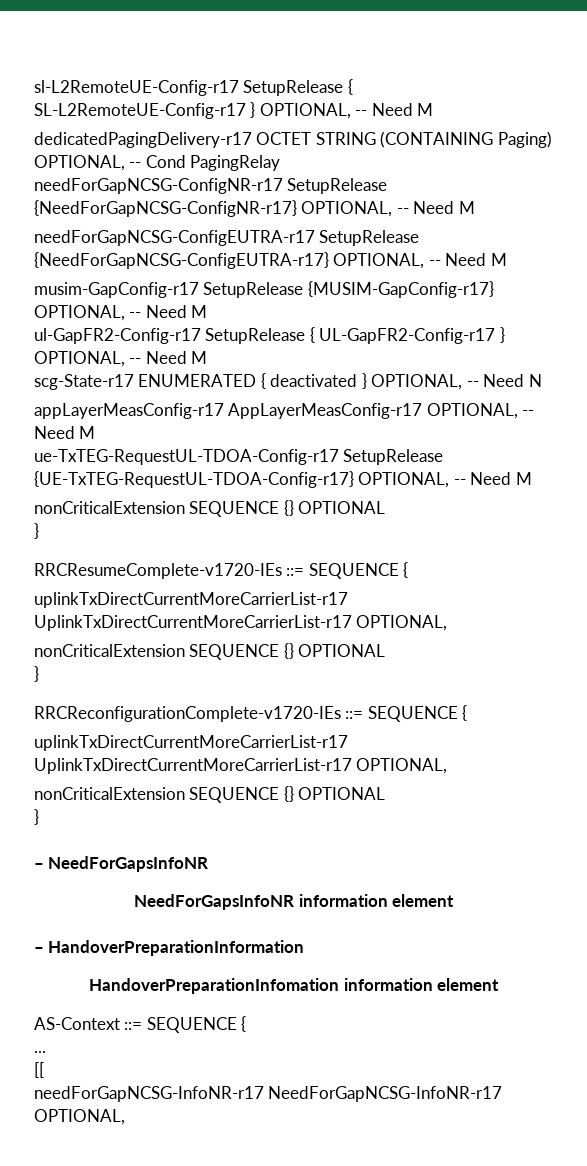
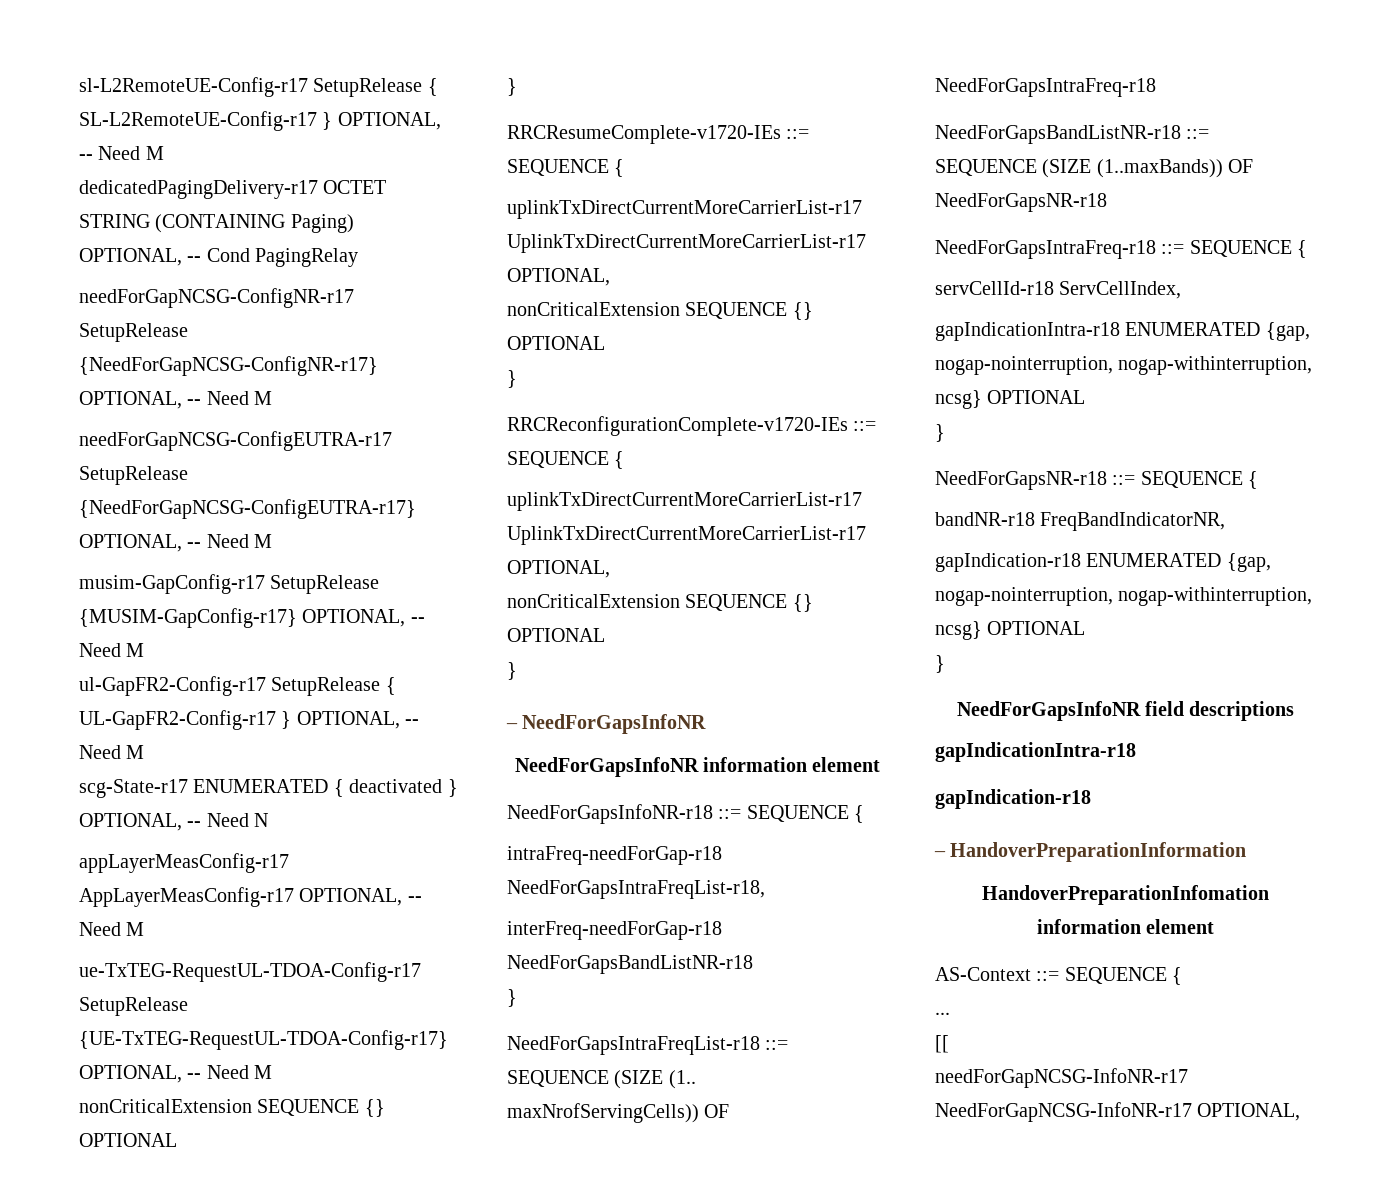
+ NeedForGapsInfoNR-r18 ::= SEQUENCE {
+ intraFreq-needForGap-r18 NeedForGapsIntraFreqList-r18,
+ interFreq-needForGap-r18 NeedForGapsBandListNR-r18
+ }
+ NeedForGapsIntraFreqList-r18 ::= SEQUENCE (SIZE (1.. maxNrofServingCells)) OF NeedForGapsIntraFreq-r18
+ NeedForGapsBandListNR-r18 ::= SEQUENCE (SIZE (1..maxBands)) OF NeedForGapsNR-r18
+ NeedForGapsIntraFreq-r18 ::= SEQUENCE {
+ servCellId-r18 ServCellIndex,
+ gapIndicationIntra-r18 ENUMERATED {gap, nogap-nointerruption, nogap-withinterruption, ncsg} OPTIONAL
+ }
+ NeedForGapsNR-r18 ::= SEQUENCE {
+ bandNR-r18 FreqBandIndicatorNR,
+ gapIndication-r18 ENUMERATED {gap, nogap-nointerruption, nogap-withinterruption, ncsg} OPTIONAL
+ }
+ NeedForGapsInfoNR field descriptions
+ gapIndicationIntra-r18
+ gapIndication-r18

